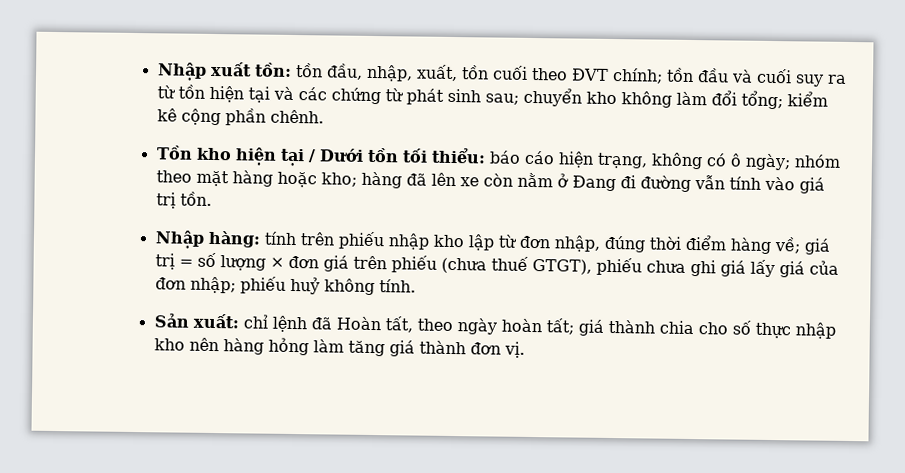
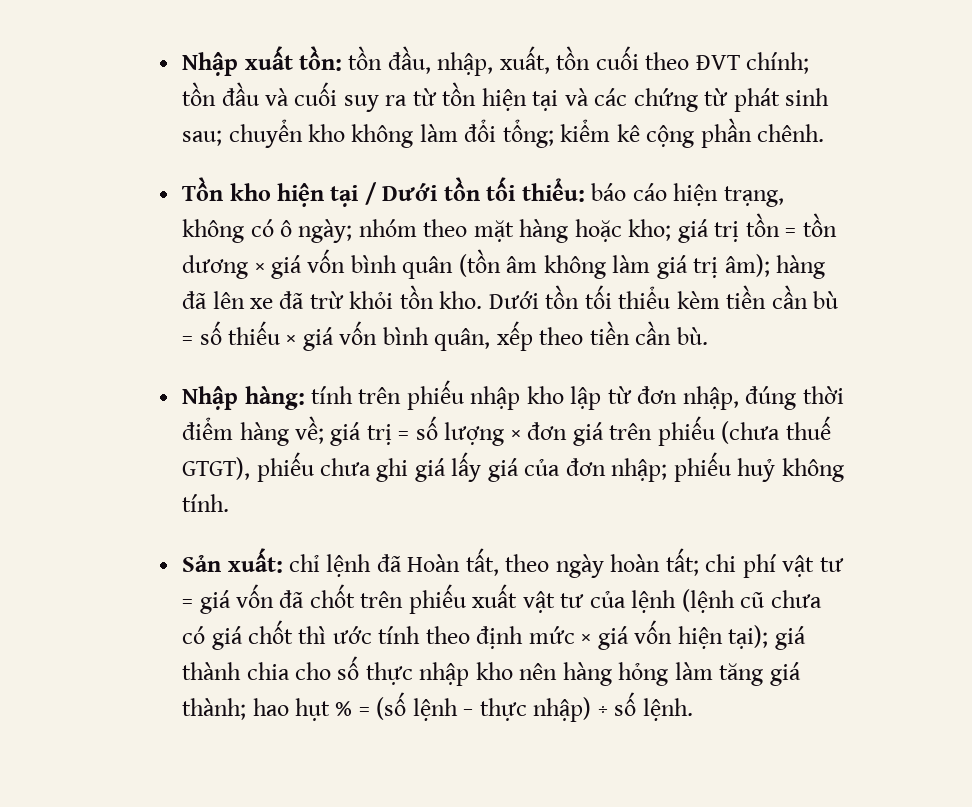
- Tồn kho hiện tại / Dưới tồn tối thiểu: báo cáo hiện trạng, không có ô ngày; nhóm theo mặt hàng hoặc kho; hàng đã lên xe còn nằm ở Đang đi đường vẫn tính vào giá trị tồn.
+ Tồn kho hiện tại / Dưới tồn tối thiểu: báo cáo hiện trạng, không có ô ngày; nhóm theo mặt hàng hoặc kho; giá trị tồn = tồn dương × giá vốn bình quân (tồn âm không làm giá trị âm); hàng đã lên xe đã trừ khỏi tồn kho. Dưới tồn tối thiểu kèm tiền cần bù = số thiếu × giá vốn bình quân, xếp theo tiền cần bù.
- Sản xuất: chỉ lệnh đã Hoàn tất, theo ngày hoàn tất; giá thành chia cho số thực nhập kho nên hàng hỏng làm tăng giá thành đơn vị.
+ Sản xuất: chỉ lệnh đã Hoàn tất, theo ngày hoàn tất; chi phí vật tư = giá vốn đã chốt trên phiếu xuất vật tư của lệnh (lệnh cũ chưa có giá chốt thì ước tính theo định mức × giá vốn hiện tại); giá thành chia cho số thực nhập kho nên hàng hỏng làm tăng giá thành; hao hụt % = (số lệnh − thực nhập) ÷ số lệnh.

